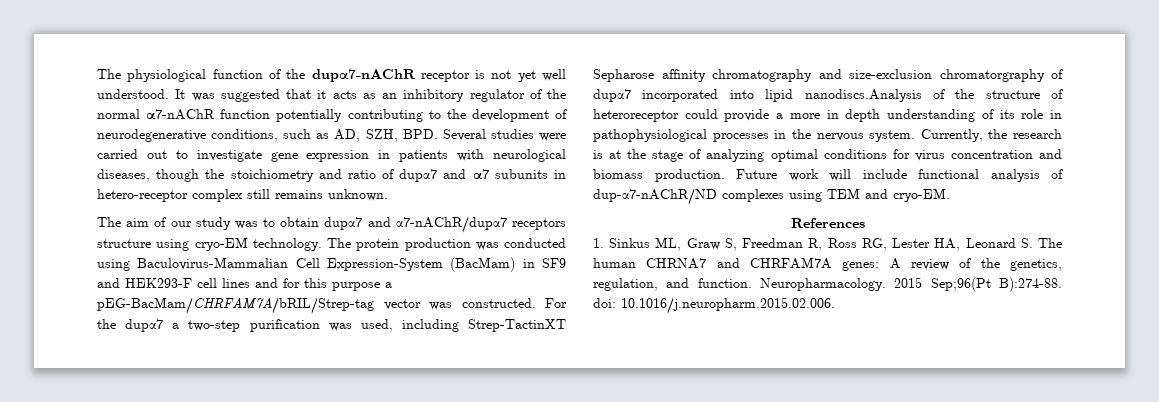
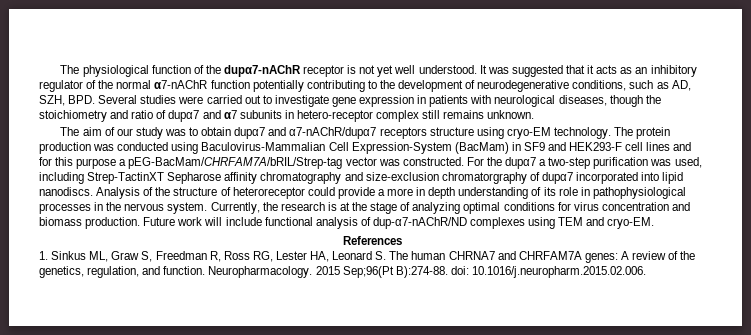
- For the dupα7 a two-step purification was used, including Strep-TactinXT Sepharose affinity chromatography and size-exclusion chromatorgraphy of dupα7 incorporated into lipid nanodiscs.Analysis of the structure of heteroreceptor could provide a more in depth understanding of its role in pathophysiological processes in the nervous system.
+ For the dupα7 a two-step purification was used, including Strep-TactinXT Sepharose affinity chromatography and size-exclusion chromatorgraphy of dupα7 incorporated into lipid nanodiscs. Analysis of the structure of heteroreceptor could provide a more in depth understanding of its role in pathophysiological processes in the nervous system.

